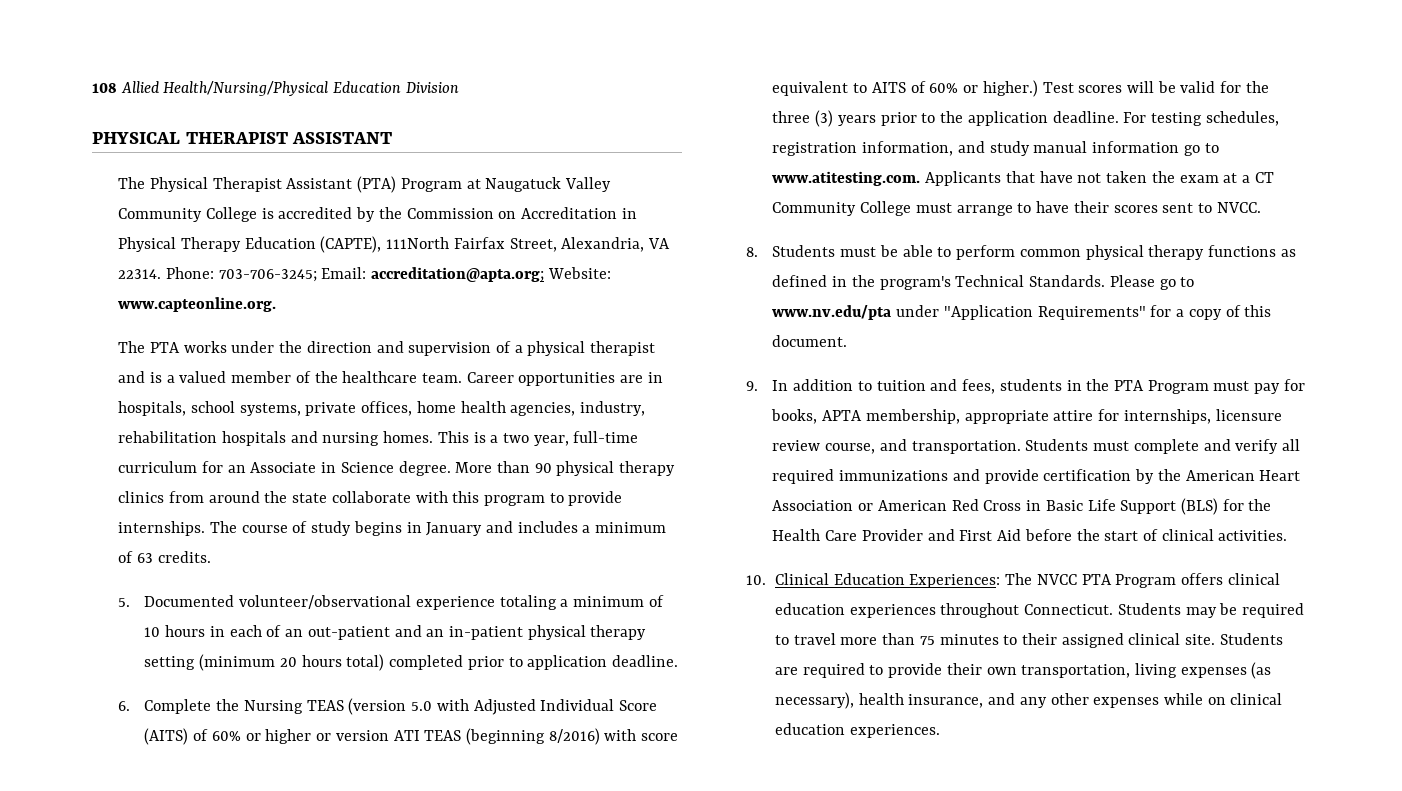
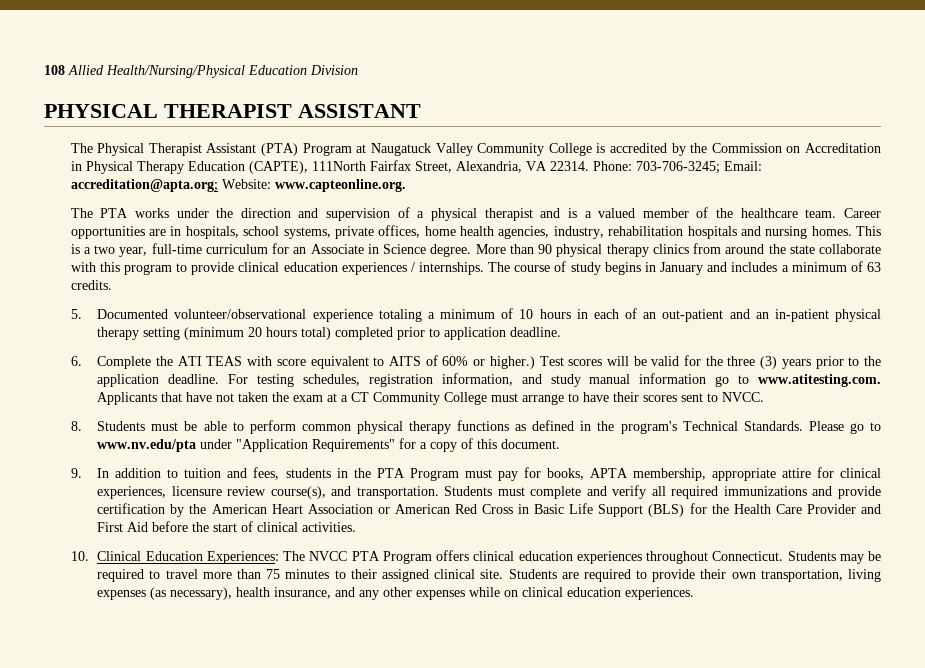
- More than 90 physical therapy clinics from around the state collaborate with this program to provide internships.
+ More than 90 physical therapy clinics from around the state collaborate with this program to provide clinical education experiences / internships.
- 6. Complete the Nursing TEAS (version 5.0 with Adjusted Individual Score (AITS) of 60% or higher or version ATI TEAS (beginning 8/2016) with score equivalent to AITS of 60% or higher.)
+ 6. Complete the ATI TEAS with score equivalent to AITS of 60% or higher.)
- 9. In addition to tuition and fees, students in the PTA Program must pay for books, APTA membership, appropriate attire for internships, licensure review course, and transportation.
+ 9. In addition to tuition and fees, students in the PTA Program must pay for books, APTA membership, appropriate attire for clinical experiences, licensure review course(s), and transportation.

